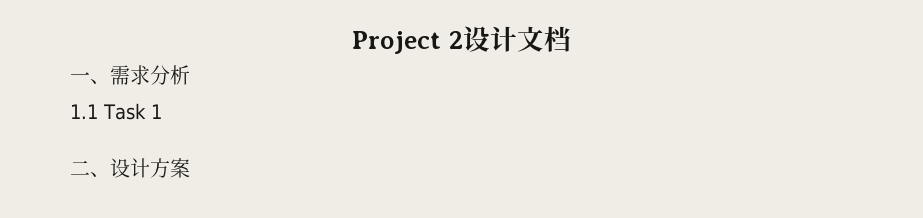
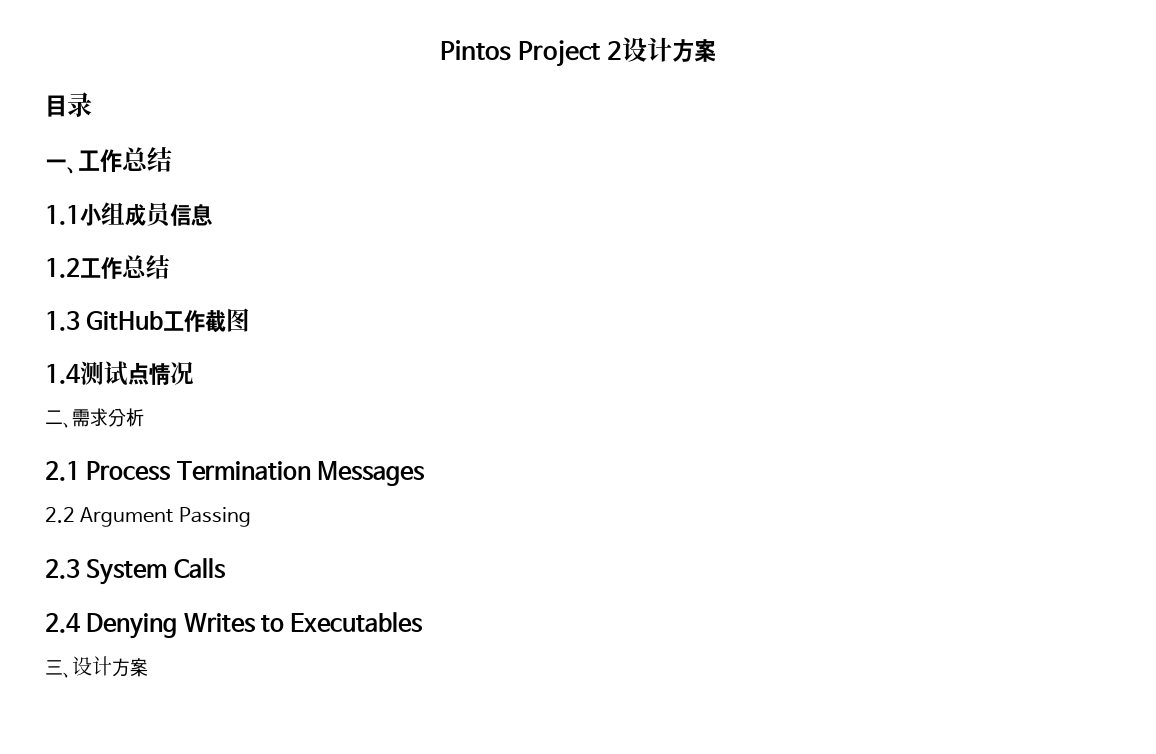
- Project 2设计文档
- 一、需求分析
- 1.1 Task 1
- 二、设计方案
+ Pintos Project 2设计方案
+ 目录
+ 一、工作总结
+ 1.1小组成员信息
+ 1.2工作总结
+ 1.3 GitHub工作截图
+ 1.4测试点情况
+ 二、需求分析
+ 2.1 Process Termination Messages
+ 2.2 Argument Passing
+ 2.3 System Calls
+ 2.4 Denying Writes to Executables
+ 三、设计方案

